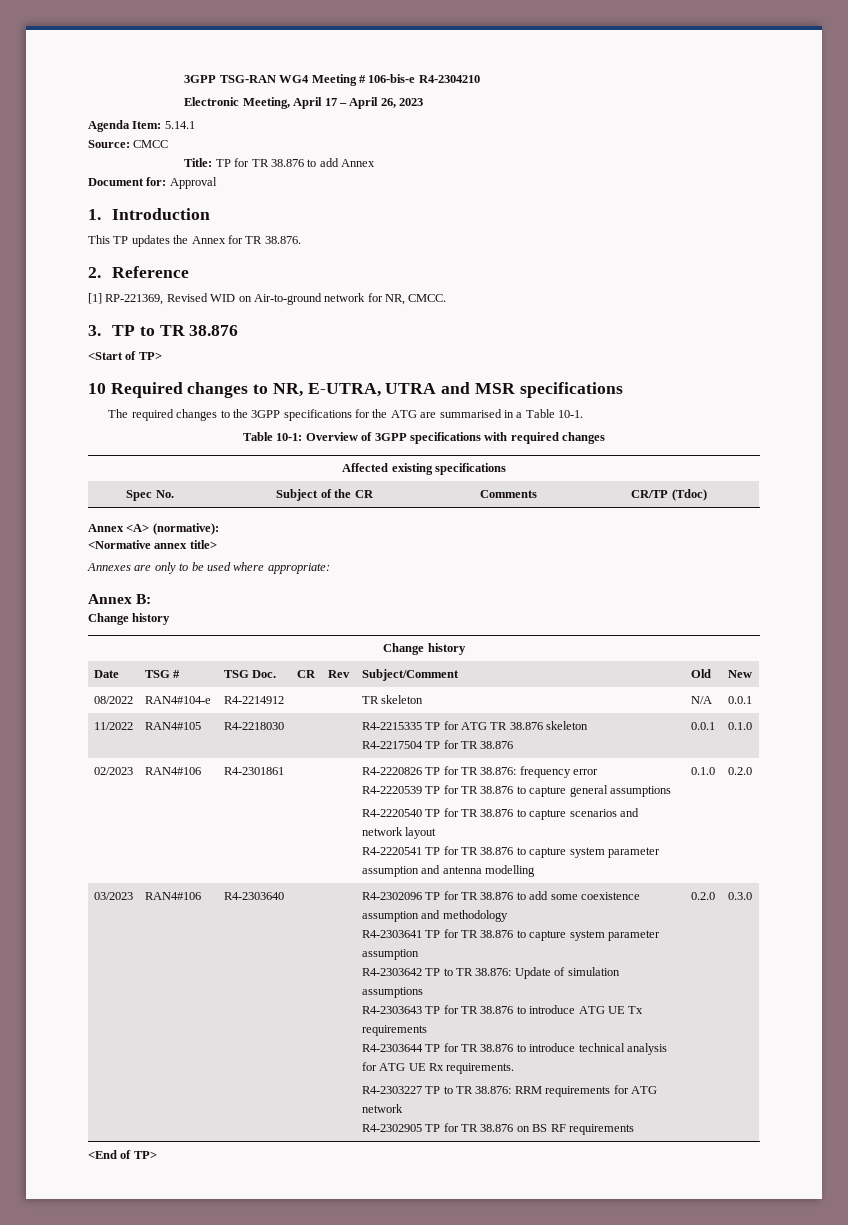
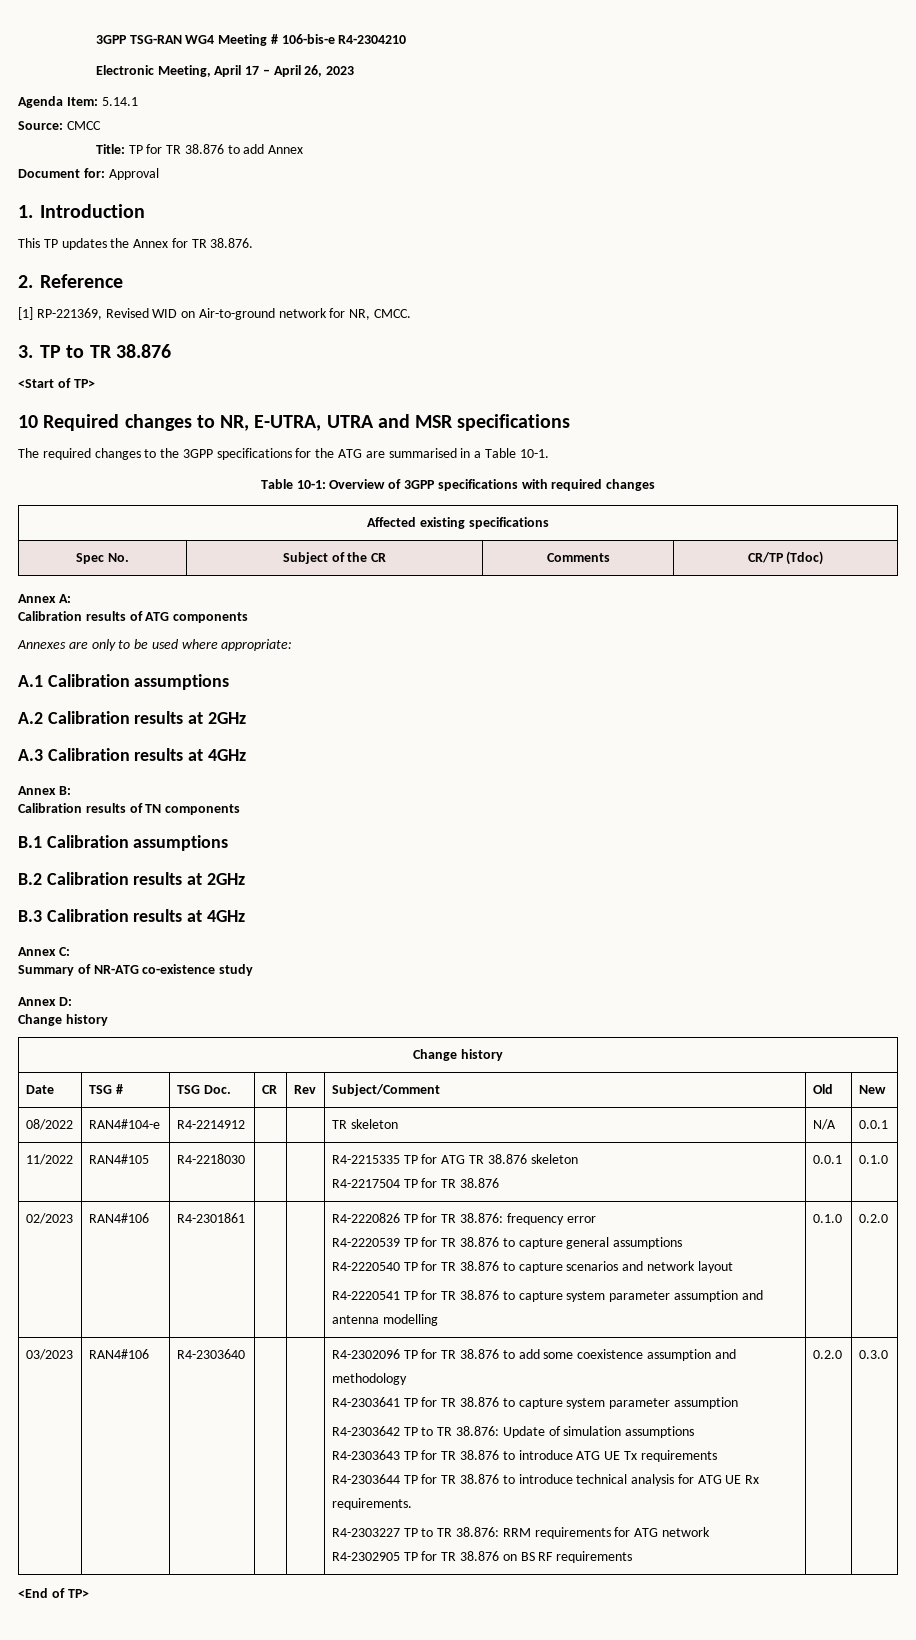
- Annex <A> (normative):
- <Normative annex title>
+ Annex A:
+ Calibration results of ATG components
+ A.1 Calibration assumptions
+ A.2 Calibration results at 2GHz
+ A.3 Calibration results at 4GHz
  Annex B:
+ Calibration results of TN components
+ B.1 Calibration assumptions
+ B.2 Calibration results at 2GHz
+ B.3 Calibration results at 4GHz
+ Annex C:
+ Summary of NR-ATG co-existence study
+ Annex D:

